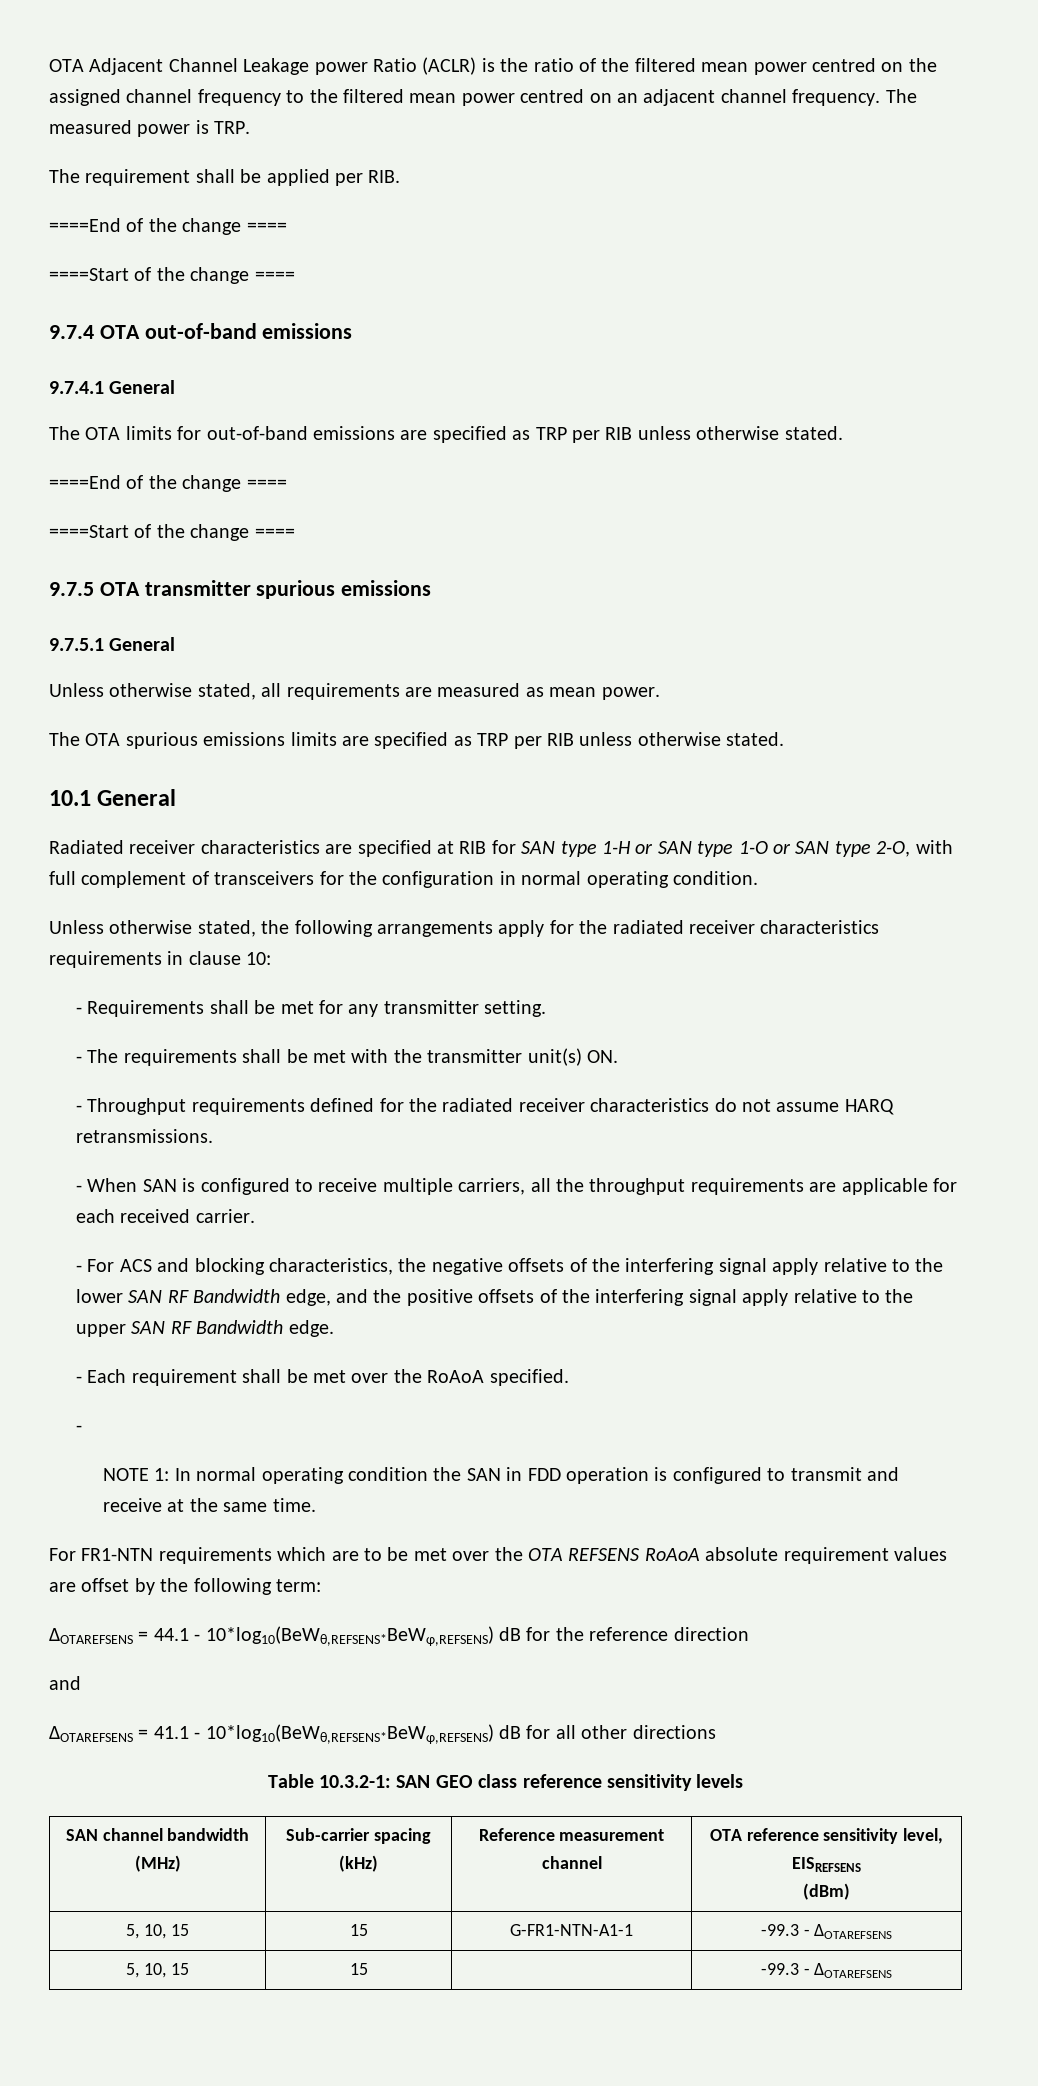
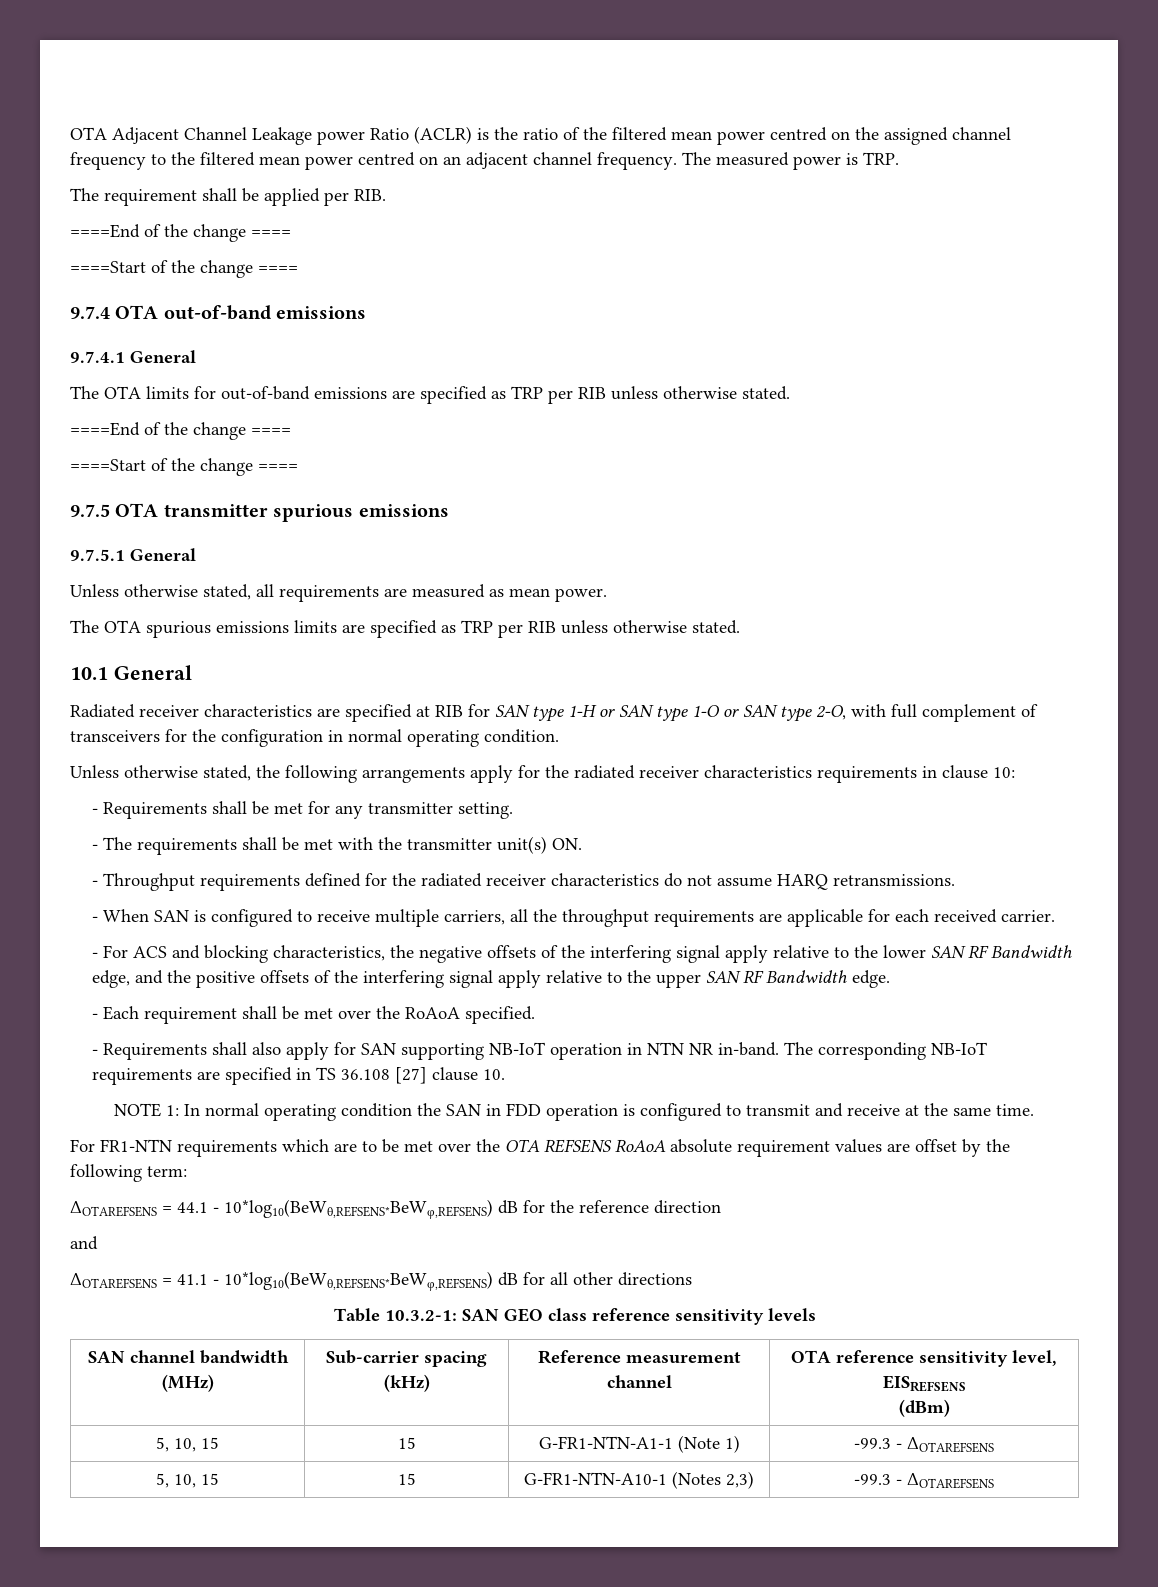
  - Each requirement shall be met over the RoAoA specified.
- -
+ - Requirements shall also apply for SAN supporting NB-IoT operation in NTN NR in-band. The corresponding NB-IoT requirements are specified in TS 36.108 [27] clause 10.
- 5, 10, 15 | 15 | G-FR1-NTN-A1-1 | -99.3 - ΔOTAREFSENS
+ 5, 10, 15 | 15 | G-FR1-NTN-A1-1 (Note 1) | -99.3 - ΔOTAREFSENS
- 5, 10, 15 | 15 | | -99.3 - ΔOTAREFSENS
+ 5, 10, 15 | 15 | G-FR1-NTN-A10-1 (Notes 2,3) | -99.3 - ΔOTAREFSENS

